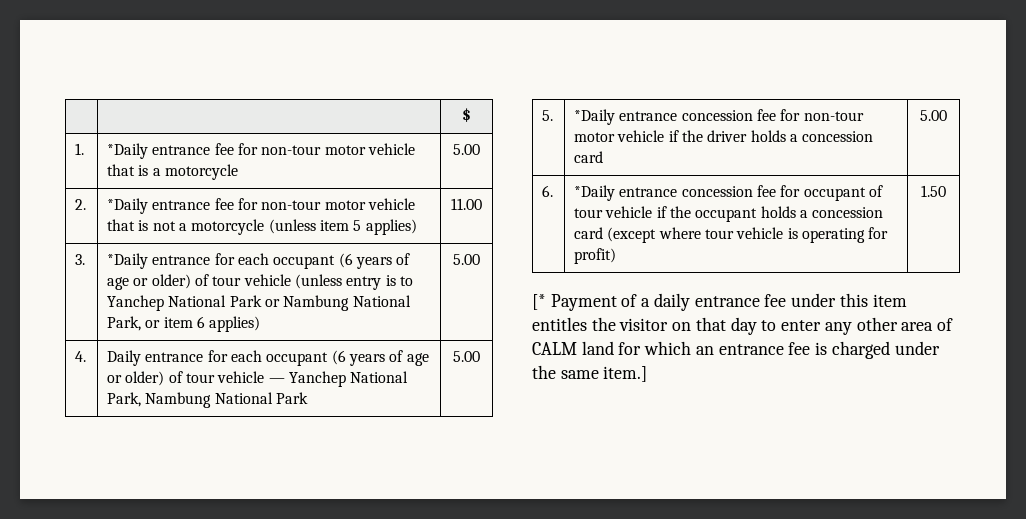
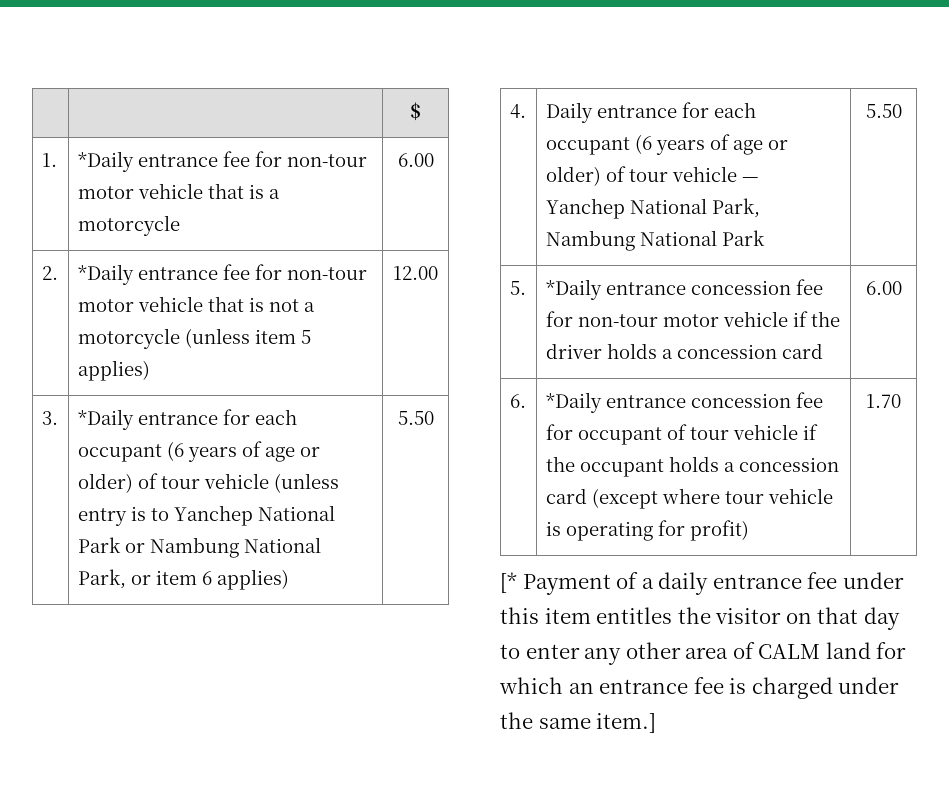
- 1. | *Daily entrance fee for non-tour motor vehicle that is a motorcycle | 5.00
+ 1. | *Daily entrance fee for non-tour motor vehicle that is a motorcycle | 6.00
- 2. | *Daily entrance fee for non-tour motor vehicle that is not a motorcycle (unless item 5 applies) | 11.00
+ 2. | *Daily entrance fee for non-tour motor vehicle that is not a motorcycle (unless item 5 applies) | 12.00
- 3. | *Daily entrance for each occupant (6 years of age or older) of tour vehicle (unless entry is to Yanchep National Park or Nambung National Park, or item 6 applies) | 5.00
+ 3. | *Daily entrance for each occupant (6 years of age or older) of tour vehicle (unless entry is to Yanchep National Park or Nambung National Park, or item 6 applies) | 5.50
- 4. | Daily entrance for each occupant (6 years of age or older) of tour vehicle — Yanchep National Park, Nambung National Park | 5.00
+ 4. | Daily entrance for each occupant (6 years of age or older) of tour vehicle — Yanchep National Park, Nambung National Park | 5.50
- 5. | *Daily entrance concession fee for non-tour motor vehicle if the driver holds a concession card | 5.00
+ 5. | *Daily entrance concession fee for non-tour motor vehicle if the driver holds a concession card | 6.00
- 6. | *Daily entrance concession fee for occupant of tour vehicle if the occupant holds a concession card (except where tour vehicle is operating for profit) | 1.50
+ 6. | *Daily entrance concession fee for occupant of tour vehicle if the occupant holds a concession card (except where tour vehicle is operating for profit) | 1.70

